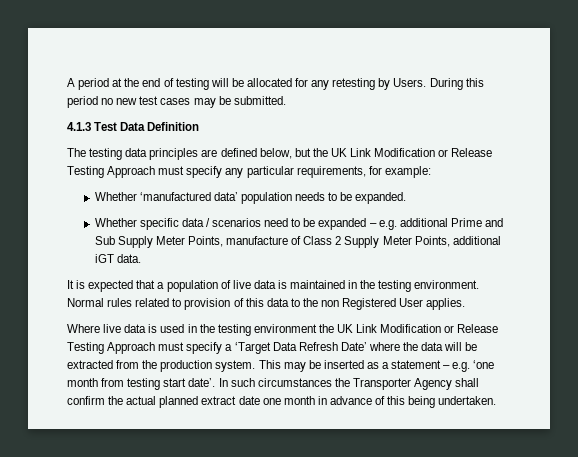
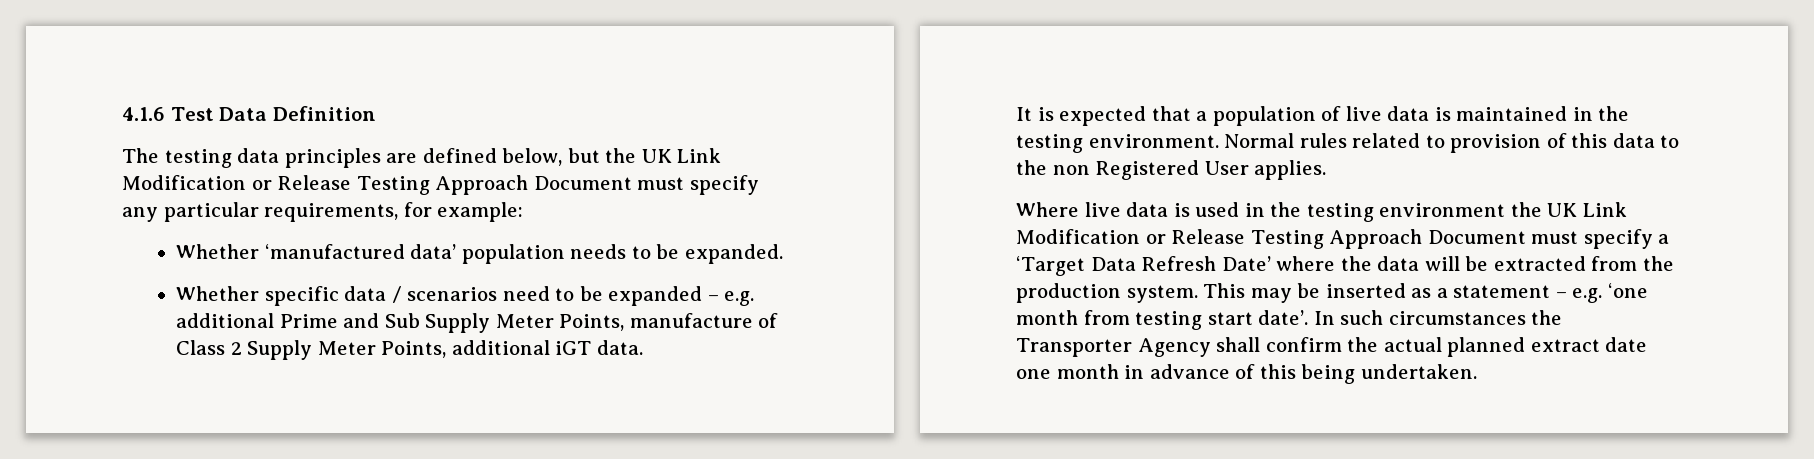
- A period at the end of testing will be allocated for any retesting by Users. During this period no new test cases may be submitted.
- 4.1.3 Test Data Definition
+ 4.1.6 Test Data Definition
- The testing data principles are defined below, but the UK Link Modification or Release Testing Approach must specify any particular requirements, for example:
+ The testing data principles are defined below, but the UK Link Modification or Release Testing Approach Document must specify any particular requirements, for example:
- Where live data is used in the testing environment the UK Link Modification or Release Testing Approach must specify a ‘Target Data Refresh Date’ where the data will be extracted from the production system.
+ Where live data is used in the testing environment the UK Link Modification or Release Testing Approach Document must specify a ‘Target Data Refresh Date’ where the data will be extracted from the production system.

